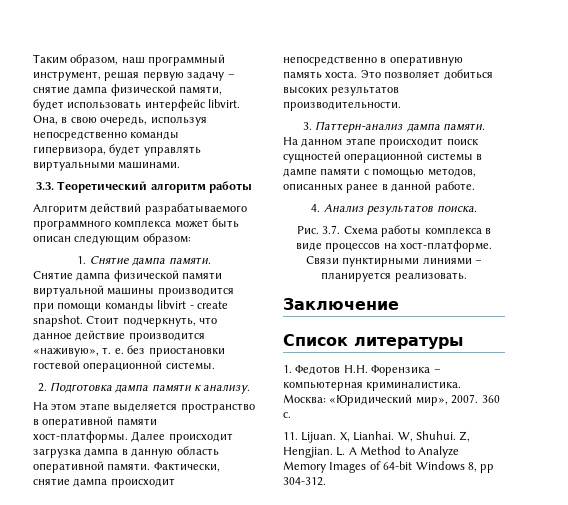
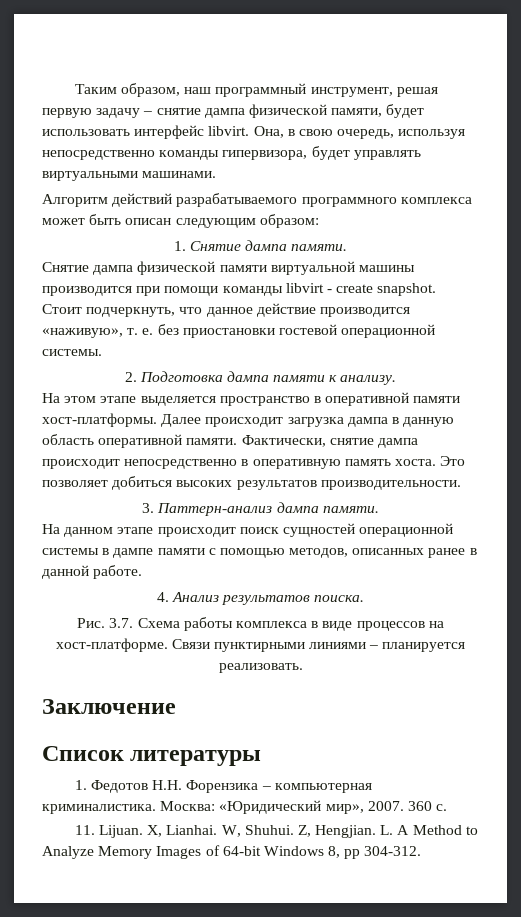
- 3.3. Теоретический алгоритм работы

